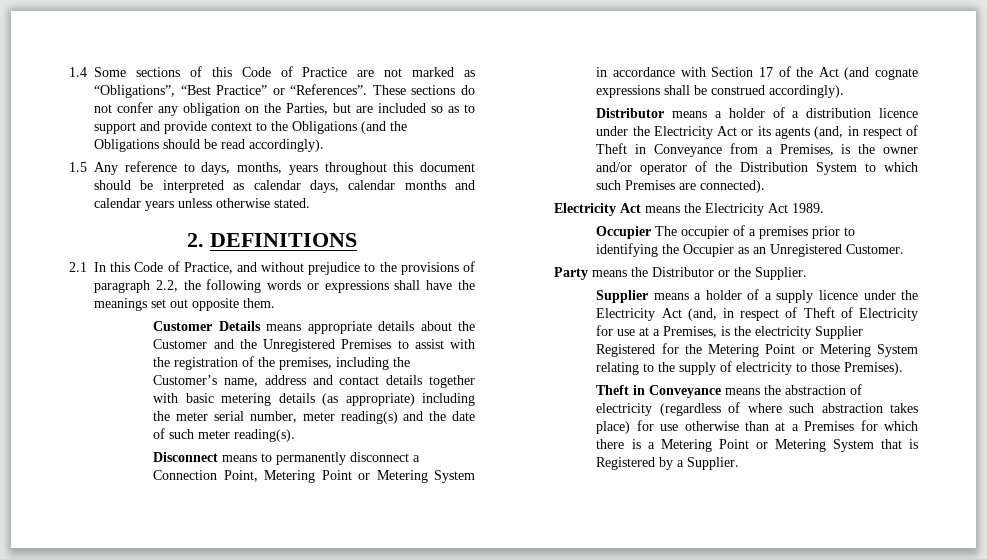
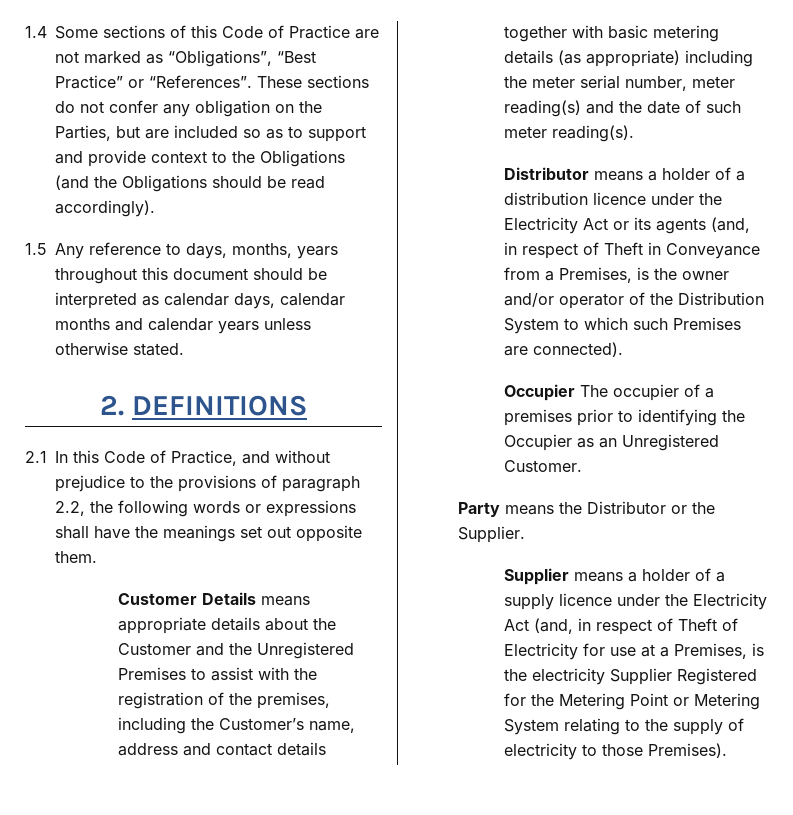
- Disconnect means to permanently disconnect a Connection Point, Metering Point or Metering System in accordance with Section 17 of the Act (and cognate expressions shall be construed accordingly).
- Electricity Act means the Electricity Act 1989.
- Theft in Conveyance means the abstraction of electricity (regardless of where such abstraction takes place) for use otherwise than at a Premises for which there is a Metering Point or Metering System that is Registered by a Supplier.

